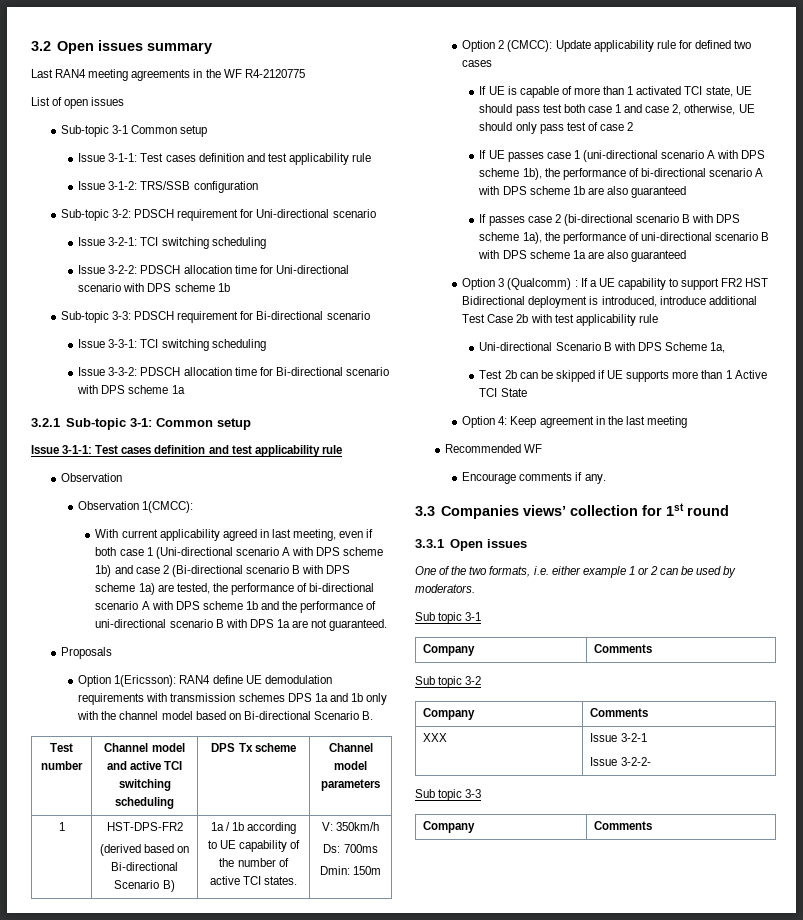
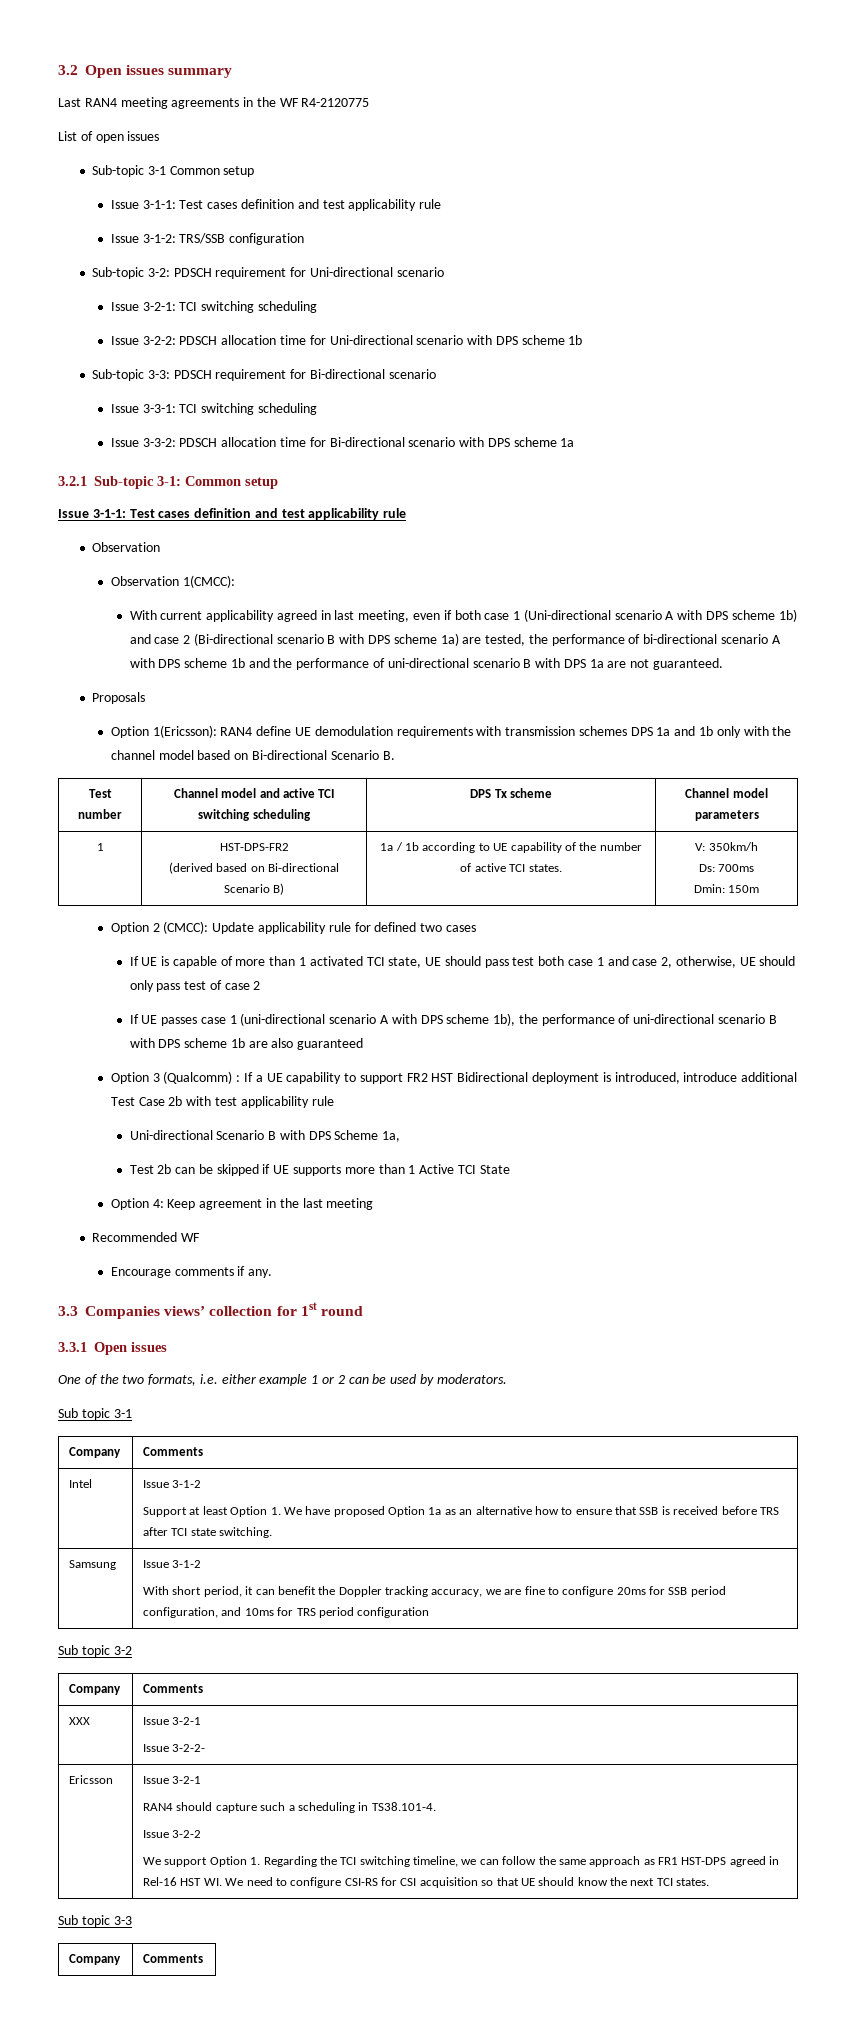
- If UE passes case 1 (uni-directional scenario A with DPS scheme 1b), the performance of bi-directional scenario A with DPS scheme 1b are also guaranteed
- If passes case 2 (bi-directional scenario B with DPS scheme 1a), the performance of uni-directional scenario B with DPS scheme 1a are also guaranteed
+ If UE passes case 1 (uni-directional scenario A with DPS scheme 1b), the performance of uni-directional scenario B with DPS scheme 1b are also guaranteed
+ Intel | Issue 3-1-2
+ Support at least Option 1. We have proposed Option 1a as an alternative how to ensure that SSB is received before TRS after TCI state switching.
+ Samsung | Issue 3-1-2
+ With short period, it can benefit the Doppler tracking accuracy, we are fine to configure 20ms for SSB period configuration, and 10ms for TRS period configuration
+ Ericsson | Issue 3-2-1
+ RAN4 should capture such a scheduling in TS38.101-4.
+ Issue 3-2-2
+ We support Option 1. Regarding the TCI switching timeline, we can follow the same approach as FR1 HST-DPS agreed in Rel-16 HST WI. We need to configure CSI-RS for CSI acquisition so that UE should know the next TCI states.

